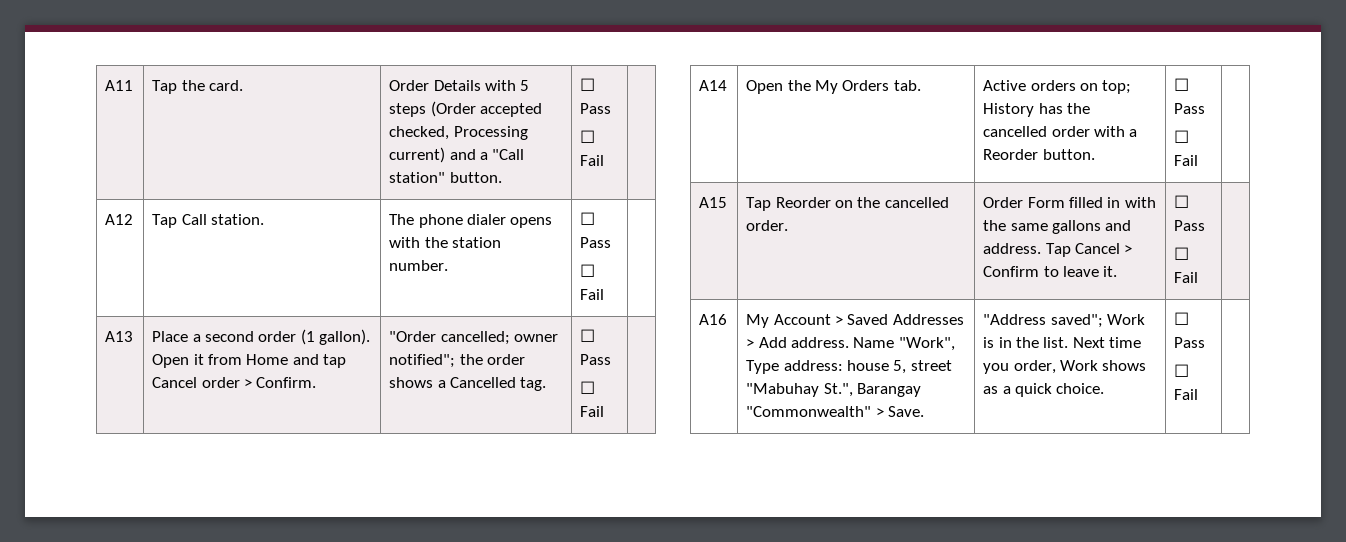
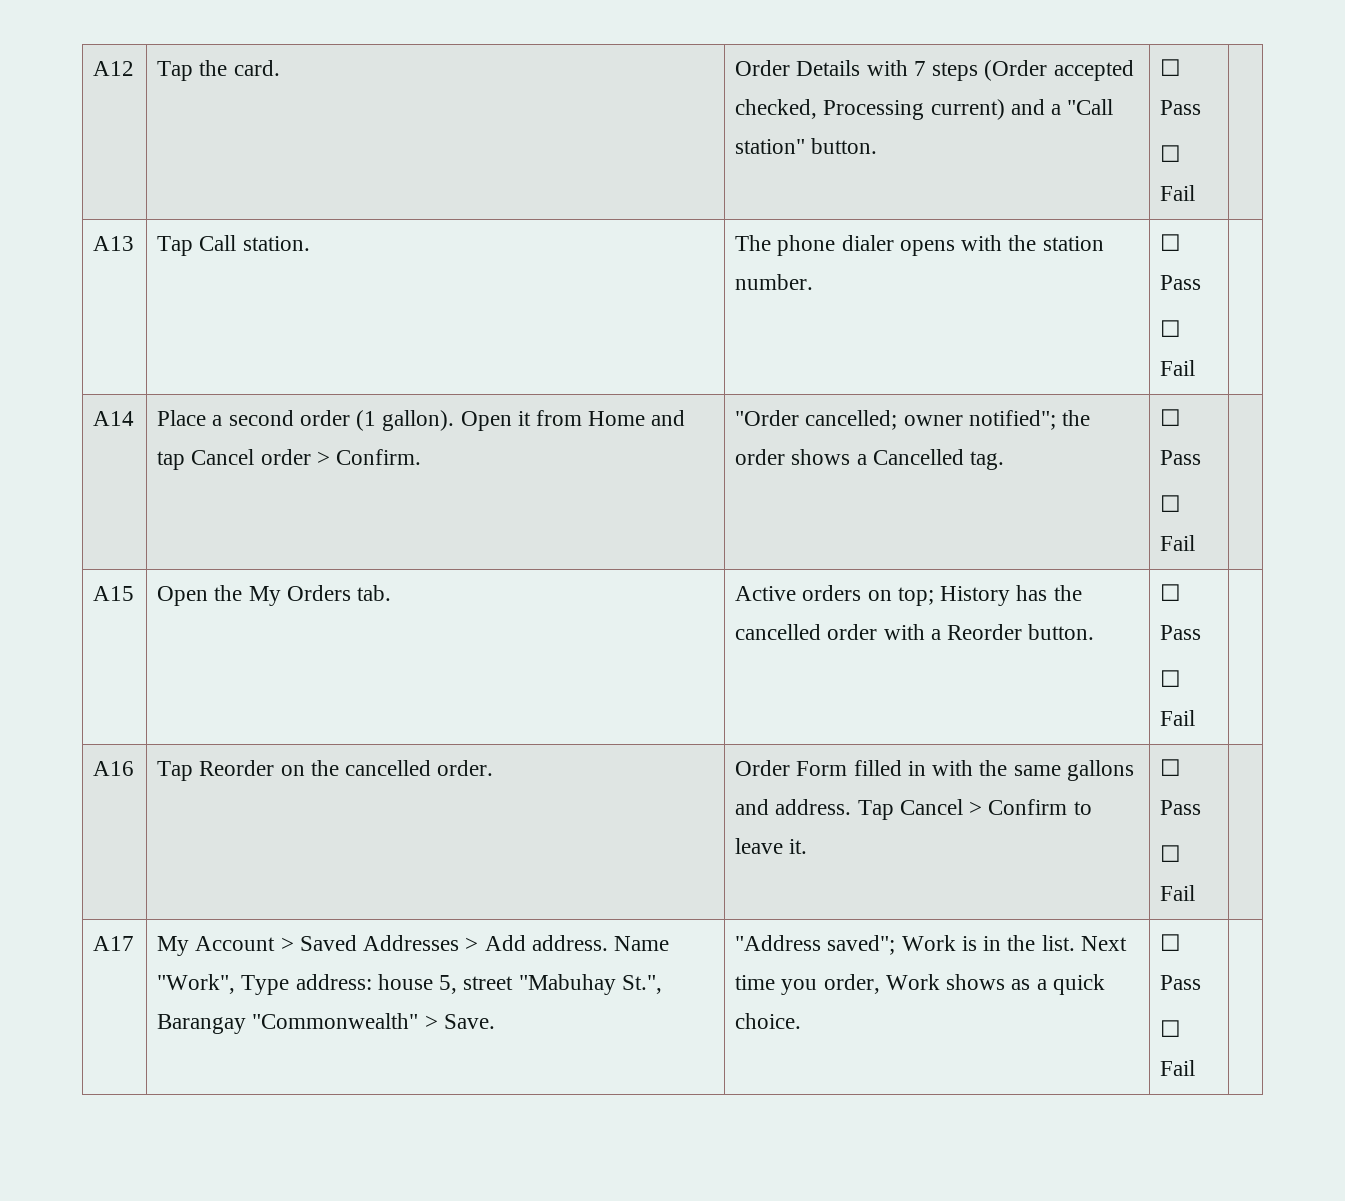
- A11 | Tap the card. | Order Details with 5 steps (Order accepted checked, Processing current) and a "Call station" button. | ☐ Pass
+ A12 | Tap the card. | Order Details with 7 steps (Order accepted checked, Processing current) and a "Call station" button. | ☐ Pass
- A12 | Tap Call station. | The phone dialer opens with the station number. | ☐ Pass
+ A13 | Tap Call station. | The phone dialer opens with the station number. | ☐ Pass
- A13 | Place a second order (1 gallon). Open it from Home and tap Cancel order > Confirm. | "Order cancelled; owner notified"; the order shows a Cancelled tag. | ☐ Pass
+ A14 | Place a second order (1 gallon). Open it from Home and tap Cancel order > Confirm. | "Order cancelled; owner notified"; the order shows a Cancelled tag. | ☐ Pass
- A14 | Open the My Orders tab. | Active orders on top; History has the cancelled order with a Reorder button. | ☐ Pass
+ A15 | Open the My Orders tab. | Active orders on top; History has the cancelled order with a Reorder button. | ☐ Pass
- A15 | Tap Reorder on the cancelled order. | Order Form filled in with the same gallons and address. Tap Cancel > Confirm to leave it. | ☐ Pass
+ A16 | Tap Reorder on the cancelled order. | Order Form filled in with the same gallons and address. Tap Cancel > Confirm to leave it. | ☐ Pass
- A16
+ A17

